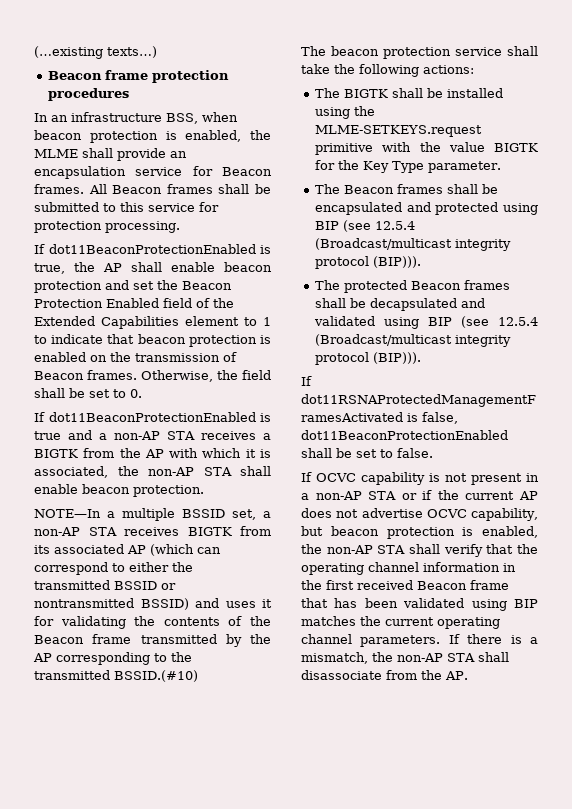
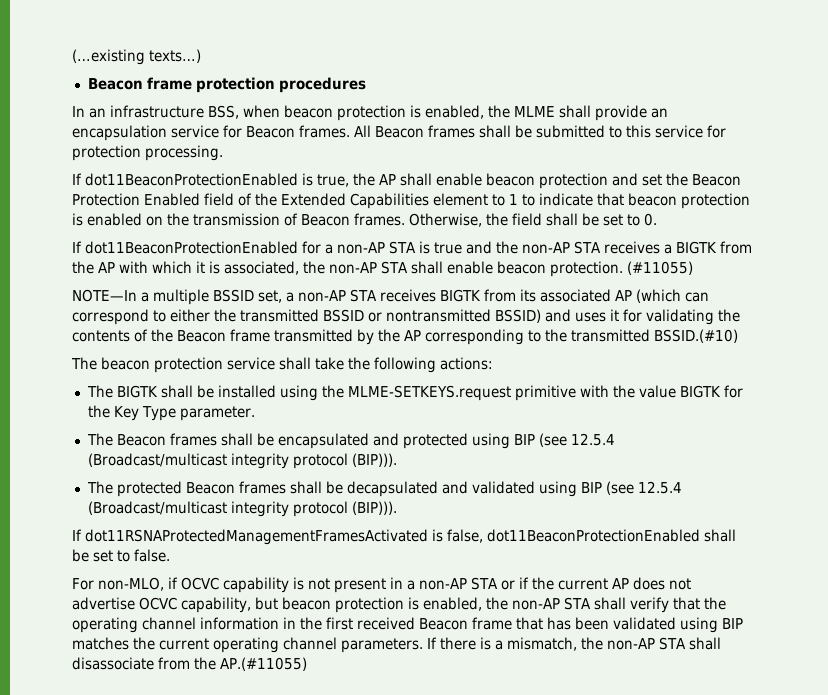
- If dot11BeaconProtectionEnabled is true and a non-AP STA receives a BIGTK from the AP with which it is associated, the non-AP STA shall enable beacon protection.
+ If dot11BeaconProtectionEnabled for a non-AP STA is true and the non-AP STA receives a BIGTK from the AP with which it is associated, the non-AP STA shall enable beacon protection. (#11055)
- If OCVC capability is not present in a non-AP STA or if the current AP does not advertise OCVC capability, but beacon protection is enabled, the non-AP STA shall verify that the operating channel information in the first received Beacon frame that has been validated using BIP matches the current operating channel parameters.
+ For non-MLO, if OCVC capability is not present in a non-AP STA or if the current AP does not advertise OCVC capability, but beacon protection is enabled, the non-AP STA shall verify that the operating channel information in the first received Beacon frame that has been validated using BIP matches the current operating channel parameters.
- If there is a mismatch, the non-AP STA shall disassociate from the AP.
+ If there is a mismatch, the non-AP STA shall disassociate from the AP.(#11055)

